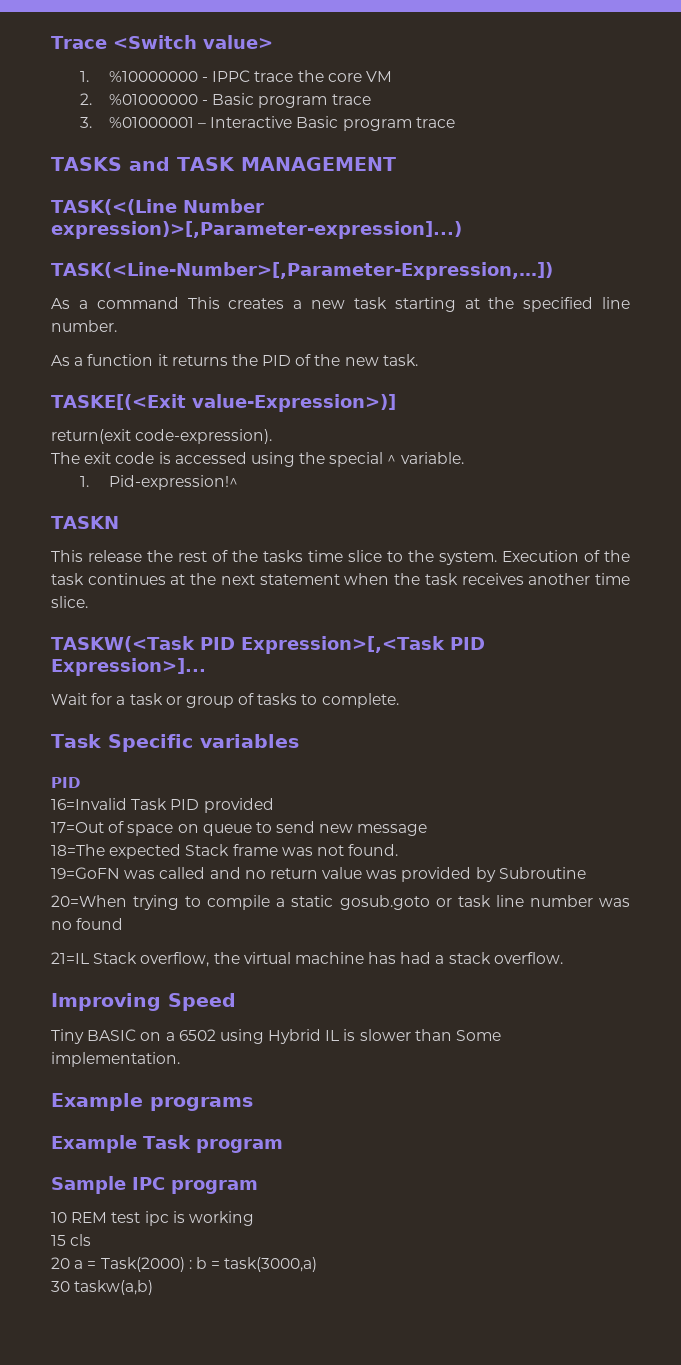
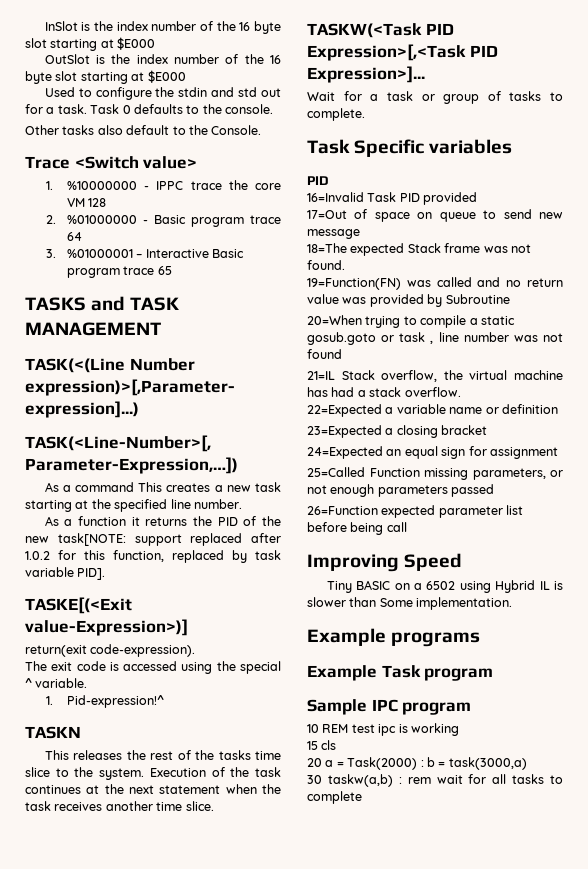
+ InSlot is the index number of the 16 byte slot starting at $E000
+ OutSlot is the index number of the 16 byte slot starting at $E000
+ Used to configure the stdin and std out for a task. Task 0 defaults to the console.
+ Other tasks also default to the Console.
- 1. %10000000 - IPPC trace the core VM
+ 1. %10000000 - IPPC trace the core VM 128
- 2. %01000000 - Basic program trace
+ 2. %01000000 - Basic program trace 64
- 3. %01000001 – Interactive Basic program trace
+ 3. %01000001 – Interactive Basic program trace 65
- As a function it returns the PID of the new task.
+ As a function it returns the PID of the new task[NOTE: support replaced after 1.0.2 for this function, replaced by task variable PID].
- This release the rest of the tasks time slice to the system.
+ This releases the rest of the tasks time slice to the system.
- 19=GoFN was called and no return value was provided by Subroutine
+ 19=Function(FN) was called and no return value was provided by Subroutine
- 20=When trying to compile a static gosub.goto or task line number was no found
+ 20=When trying to compile a static gosub.goto or task , line number was not found
+ 22=Expected a variable name or definition
+ 23=Expected a closing bracket
+ 24=Expected an equal sign for assignment
+ 25=Called Function missing parameters, or not enough parameters passed
+ 26=Function expected parameter list before being call
- 30 taskw(a,b)
+ 30 taskw(a,b) : rem wait for all tasks to complete

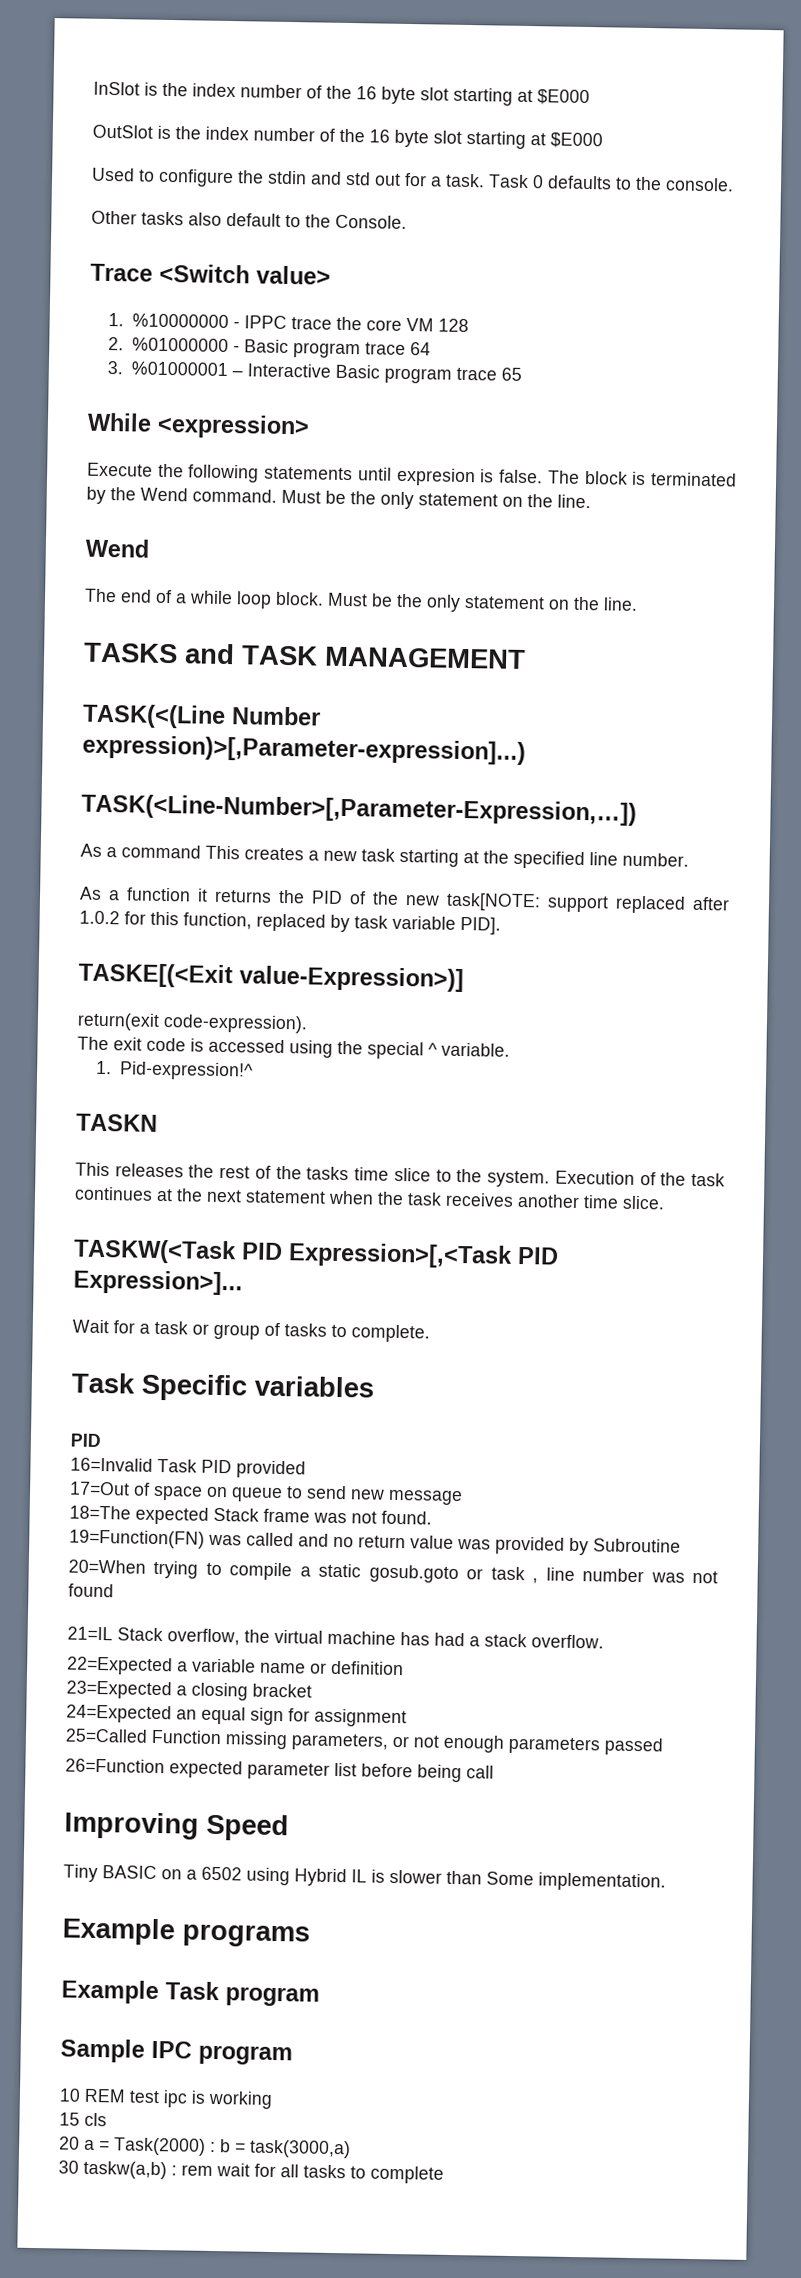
+ While <expression>
+ Execute the following statements until expresion is false. The block is terminated by the Wend command. Must be the only statement on the line.
+ Wend
+ The end of a while loop block. Must be the only statement on the line.

